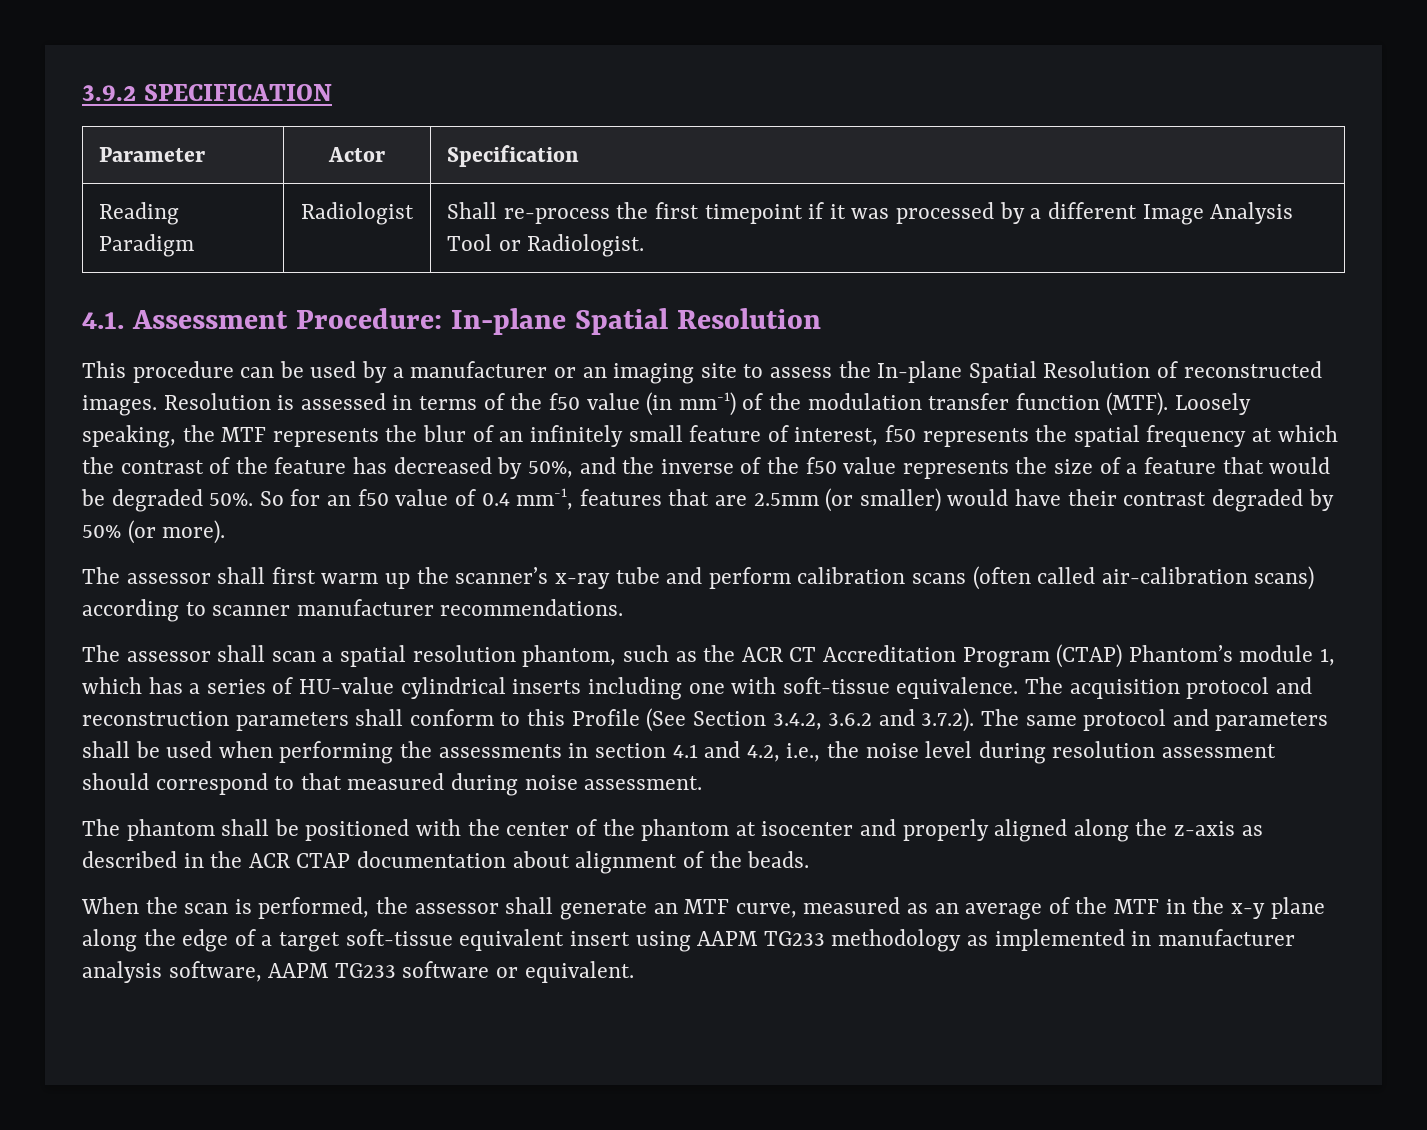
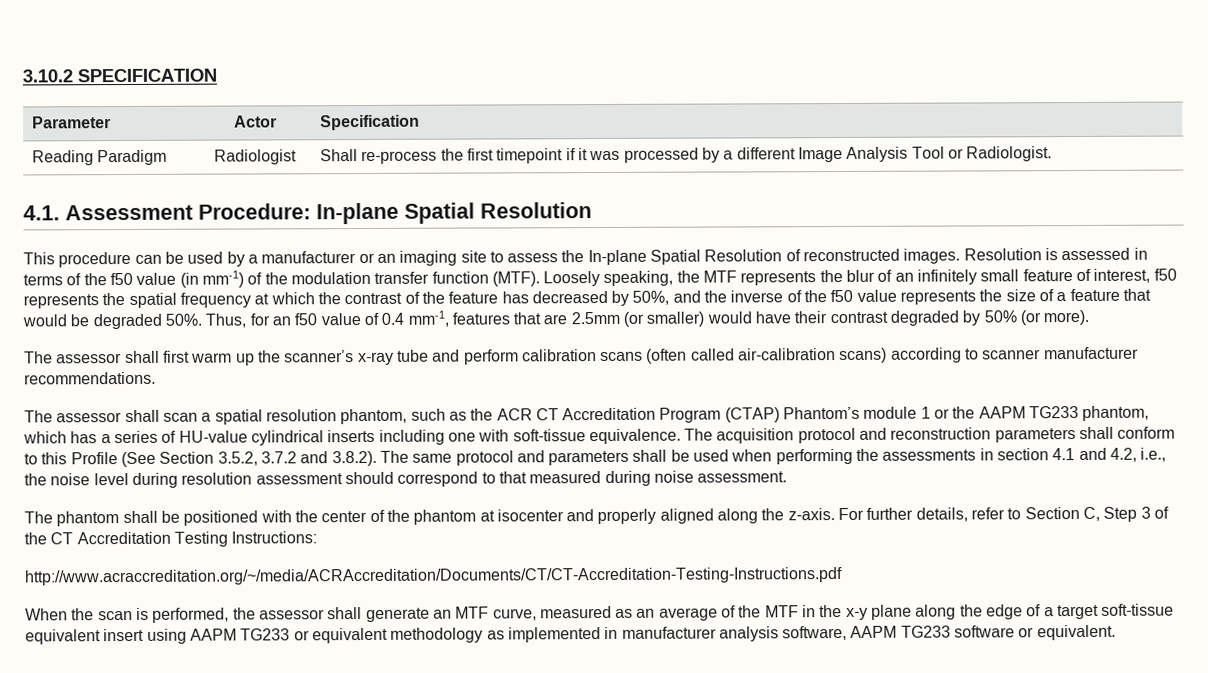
- 3.9.2 SPECIFICATION
+ 3.10.2 SPECIFICATION
- So for an f50 value of 0.4 mm-1, features that are 2.5mm (or smaller) would have their contrast degraded by 50% (or more).
+ Thus, for an f50 value of 0.4 mm-1, features that are 2.5mm (or smaller) would have their contrast degraded by 50% (or more).
- The assessor shall scan a spatial resolution phantom, such as the ACR CT Accreditation Program (CTAP) Phantom’s module 1, which has a series of HU-value cylindrical inserts including one with soft-tissue equivalence.
+ The assessor shall scan a spatial resolution phantom, such as the ACR CT Accreditation Program (CTAP) Phantom’s module 1 or the AAPM TG233 phantom, which has a series of HU-value cylindrical inserts including one with soft-tissue equivalence.
- The acquisition protocol and reconstruction parameters shall conform to this Profile (See Section 3.4.2, 3.6.2 and 3.7.2). The same protocol and parameters shall be used when performing the assessments in section 4.1 and 4.2, i.e., the noise level during resolution assessment should correspond to that measured during noise assessment.
+ The acquisition protocol and reconstruction parameters shall conform to this Profile (See Section 3.5.2, 3.7.2 and 3.8.2). The same protocol and parameters shall be used when performing the assessments in section 4.1 and 4.2, i.e., the noise level during resolution assessment should correspond to that measured during noise assessment.
- The phantom shall be positioned with the center of the phantom at isocenter and properly aligned along the z-axis as described in the ACR CTAP documentation about alignment of the beads.
+ The phantom shall be positioned with the center of the phantom at isocenter and properly aligned along the z-axis. For further details, refer to Section C, Step 3 of the CT Accreditation Testing Instructions:
+ http://www.acraccreditation.org/~/media/ACRAccreditation/Documents/CT/CT-Accreditation-Testing-Instructions.pdf
- When the scan is performed, the assessor shall generate an MTF curve, measured as an average of the MTF in the x-y plane along the edge of a target soft-tissue equivalent insert using AAPM TG233 methodology as implemented in manufacturer analysis software, AAPM TG233 software or equivalent.
+ When the scan is performed, the assessor shall generate an MTF curve, measured as an average of the MTF in the x-y plane along the edge of a target soft-tissue equivalent insert using AAPM TG233 or equivalent methodology as implemented in manufacturer analysis software, AAPM TG233 software or equivalent.

